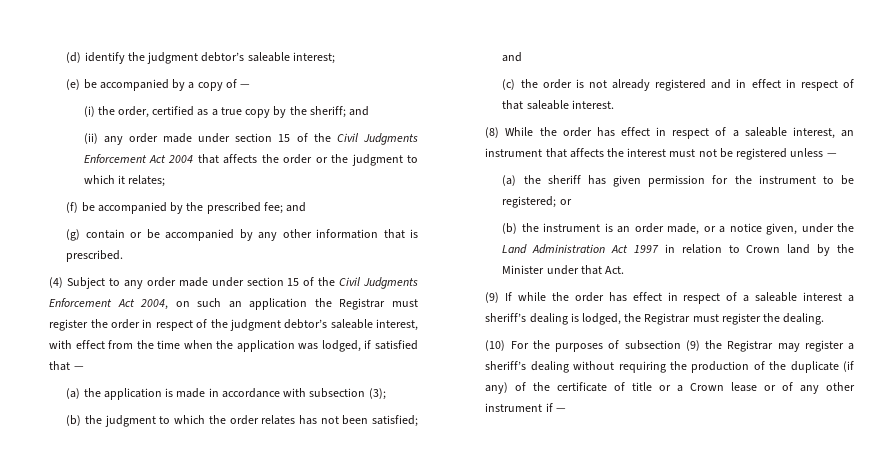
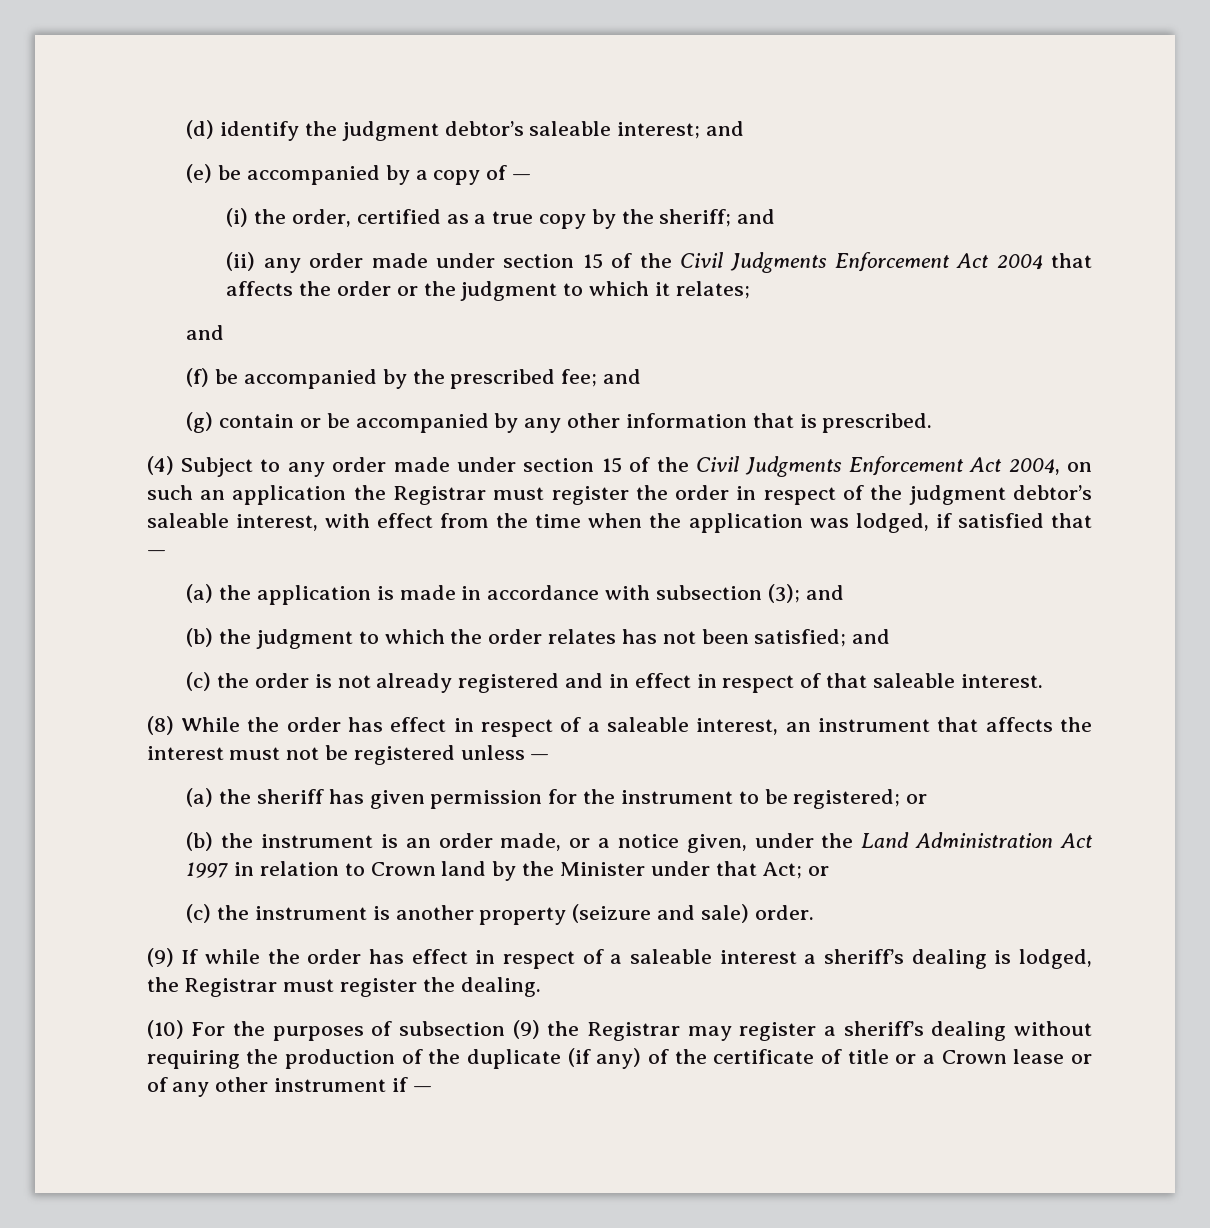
- (d) identify the judgment debtor’s saleable interest;
+ (d) identify the judgment debtor’s saleable interest; and
  (ii) any order made under section 15 of the Civil Judgments Enforcement Act 2004 that affects the order or the judgment to which it relates;
+ and
- (a) the application is made in accordance with subsection (3);
+ (a) the application is made in accordance with subsection (3); and
- (b) the instrument is an order made, or a notice given, under the Land Administration Act 1997 in relation to Crown land by the Minister under that Act.
+ (b) the instrument is an order made, or a notice given, under the Land Administration Act 1997 in relation to Crown land by the Minister under that Act; or
+ (c) the instrument is another property (seizure and sale) order.

